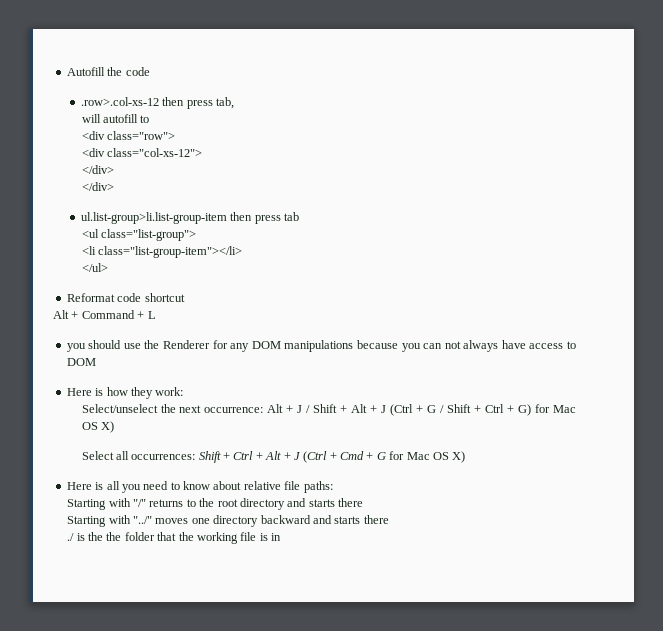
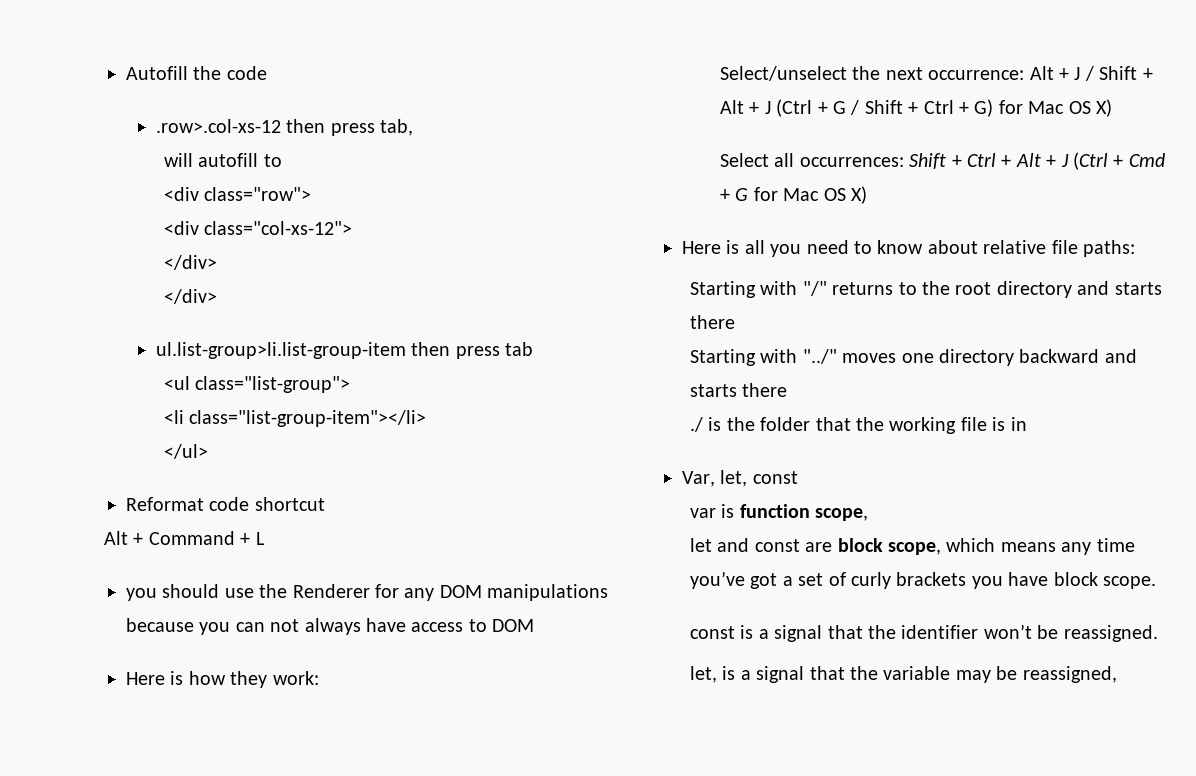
- ./ is the the folder that the working file is in
+ ./ is the folder that the working file is in
+ Var, let, const
+ var is function scope,
+ let and const are block scope, which means any time you’ve got a set of curly brackets you have block scope.
+ const is a signal that the identifier won’t be reassigned.
+ let, is a signal that the variable may be reassigned,

